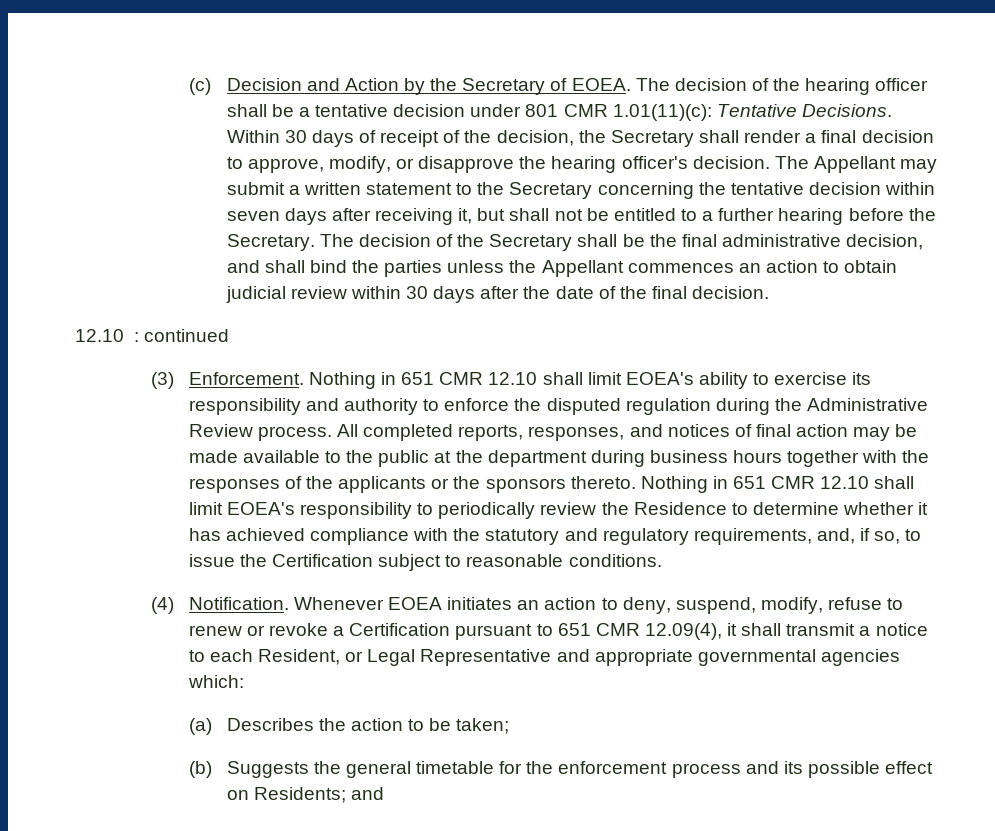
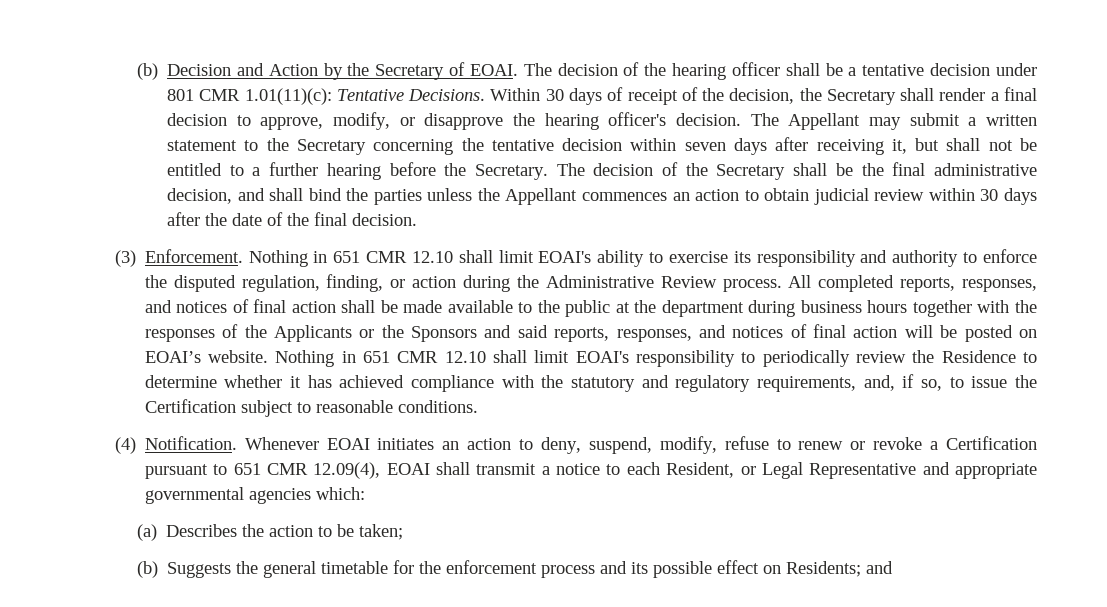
- (c) Decision and Action by the Secretary of EOEA.
+ (b) Decision and Action by the Secretary of EOAI.
- 12.10 : continued
- Nothing in 651 CMR 12.10 shall limit EOEA's ability to exercise its responsibility and authority to enforce the disputed regulation during the Administrative Review process.
+ Nothing in 651 CMR 12.10 shall limit EOAI's ability to exercise its responsibility and authority to enforce the disputed regulation, finding, or action during the Administrative Review process.
- All completed reports, responses, and notices of final action may be made available to the public at the department during business hours together with the responses of the applicants or the sponsors thereto. Nothing in 651 CMR 12.10 shall limit EOEA's responsibility to periodically review the Residence to determine whether it has achieved compliance with the statutory and regulatory requirements, and, if so, to issue the Certification subject to reasonable conditions.
+ All completed reports, responses, and notices of final action shall be made available to the public at the department during business hours together with the responses of the Applicants or the Sponsors and said reports, responses, and notices of final action will be posted on EOAI’s website. Nothing in 651 CMR 12.10 shall limit EOAI's responsibility to periodically review the Residence to determine whether it has achieved compliance with the statutory and regulatory requirements, and, if so, to issue the Certification subject to reasonable conditions.
- Whenever EOEA initiates an action to deny, suspend, modify, refuse to renew or revoke a Certification pursuant to 651 CMR 12.09(4), it shall transmit a notice to each Resident, or Legal Representative and appropriate governmental agencies which:
+ Whenever EOAI initiates an action to deny, suspend, modify, refuse to renew or revoke a Certification pursuant to 651 CMR 12.09(4), EOAI shall transmit a notice to each Resident, or Legal Representative and appropriate governmental agencies which:

